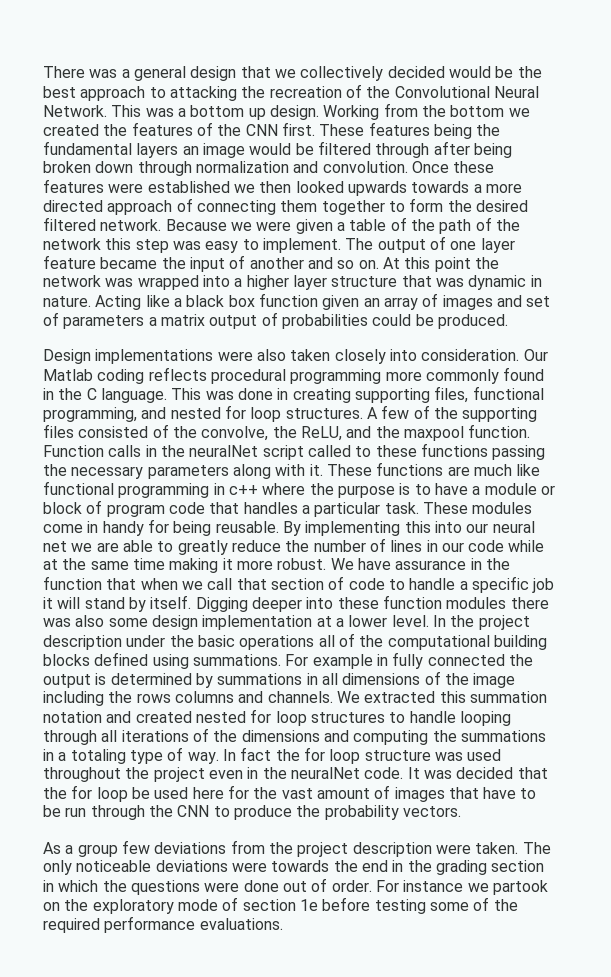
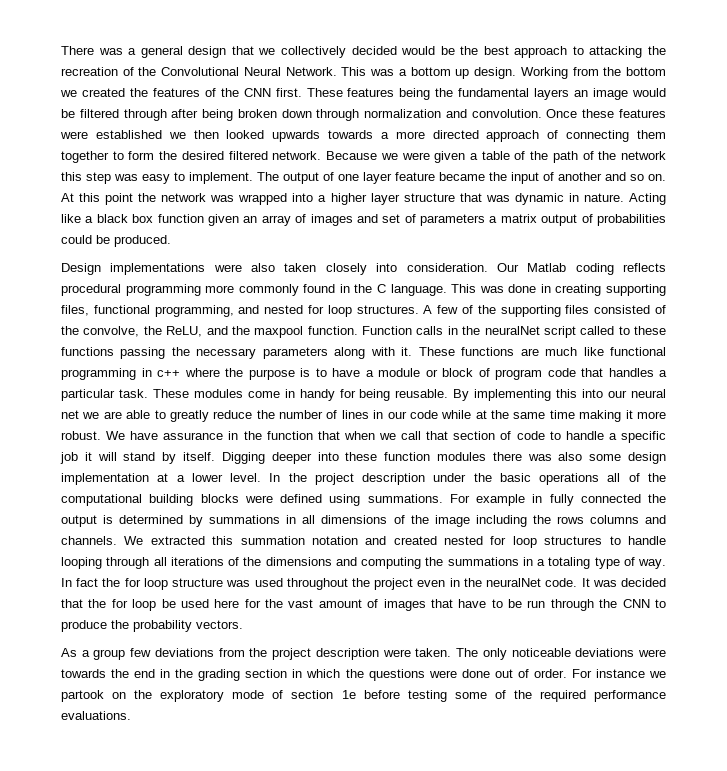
- In the project description under the basic operations all of the computational building blocks defined using summations.
+ In the project description under the basic operations all of the computational building blocks were defined using summations.

